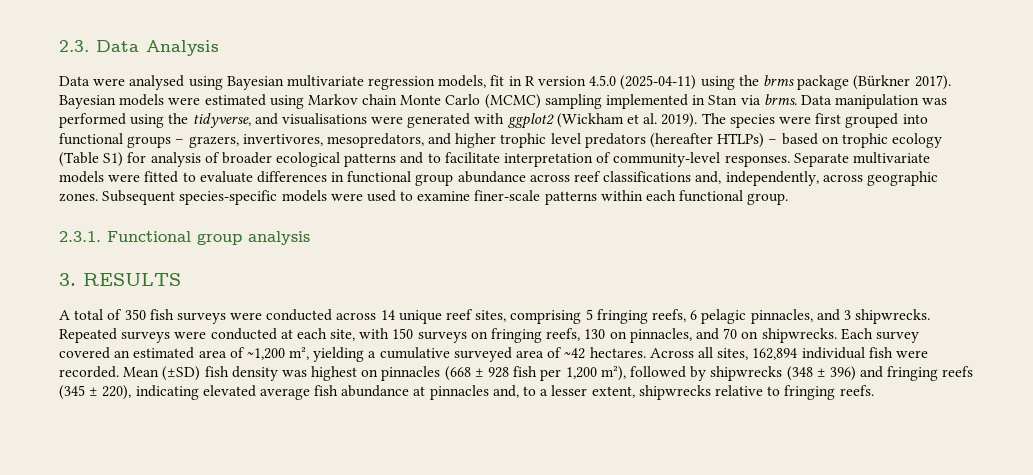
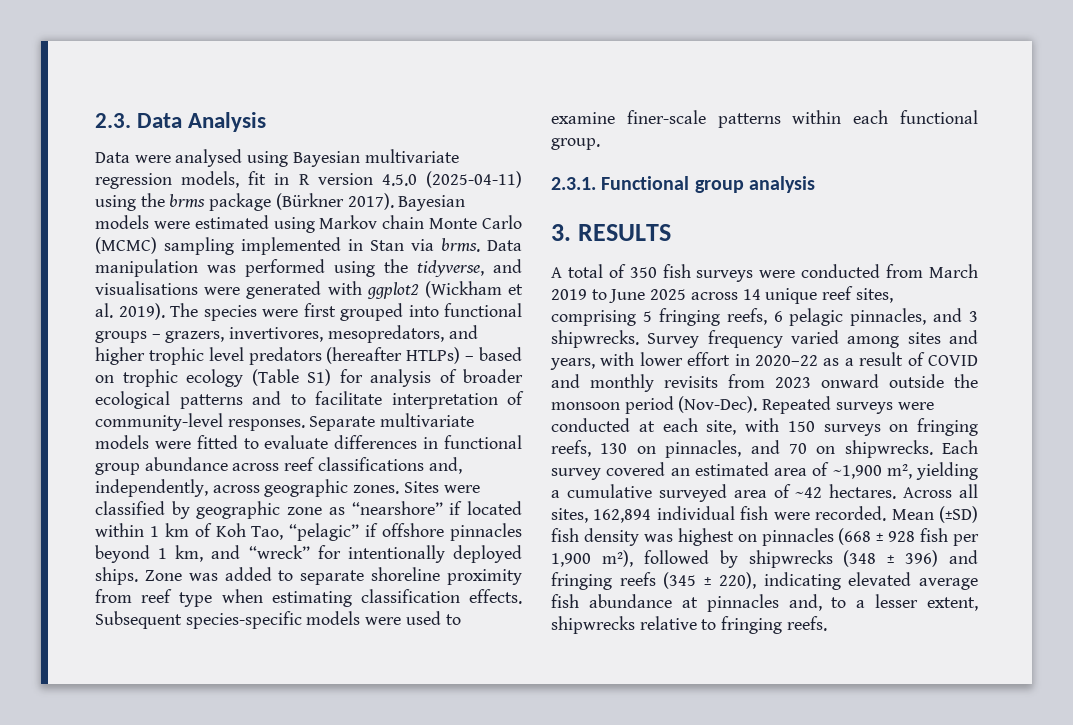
+ Sites were classified by geographic zone as “nearshore” if located within 1 km of Koh Tao, “pelagic” if offshore pinnacles beyond 1 km, and “wreck” for intentionally deployed ships. Zone was added to separate shoreline proximity from reef type when estimating classification effects.
- A total of 350 fish surveys were conducted across 14 unique reef sites, comprising 5 fringing reefs, 6 pelagic pinnacles, and 3 shipwrecks.
+ A total of 350 fish surveys were conducted from March 2019 to June 2025 across 14 unique reef sites, comprising 5 fringing reefs, 6 pelagic pinnacles, and 3 shipwrecks.
+ Survey frequency varied among sites and years, with lower effort in 2020–22 as a result of COVID and monthly revisits from 2023 onward outside the monsoon period (Nov-Dec).
- Each survey covered an estimated area of ~1,200 m², yielding a cumulative surveyed area of ~42 hectares.
+ Each survey covered an estimated area of ~1,900 m², yielding a cumulative surveyed area of ~42 hectares.
- Mean (±SD) fish density was highest on pinnacles (668 ± 928 fish per 1,200 m²), followed by shipwrecks (348 ± 396) and fringing reefs (345 ± 220), indicating elevated average fish abundance at pinnacles and, to a lesser extent, shipwrecks relative to fringing reefs.
+ Mean (±SD) fish density was highest on pinnacles (668 ± 928 fish per 1,900 m²), followed by shipwrecks (348 ± 396) and fringing reefs (345 ± 220), indicating elevated average fish abundance at pinnacles and, to a lesser extent, shipwrecks relative to fringing reefs.

